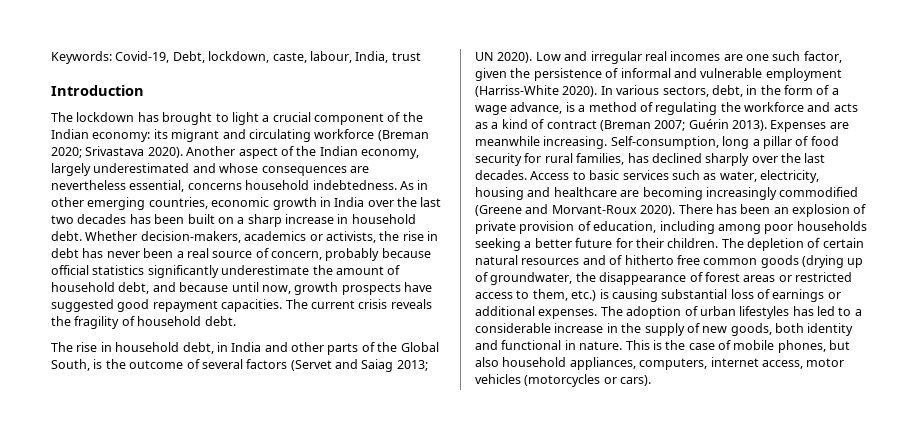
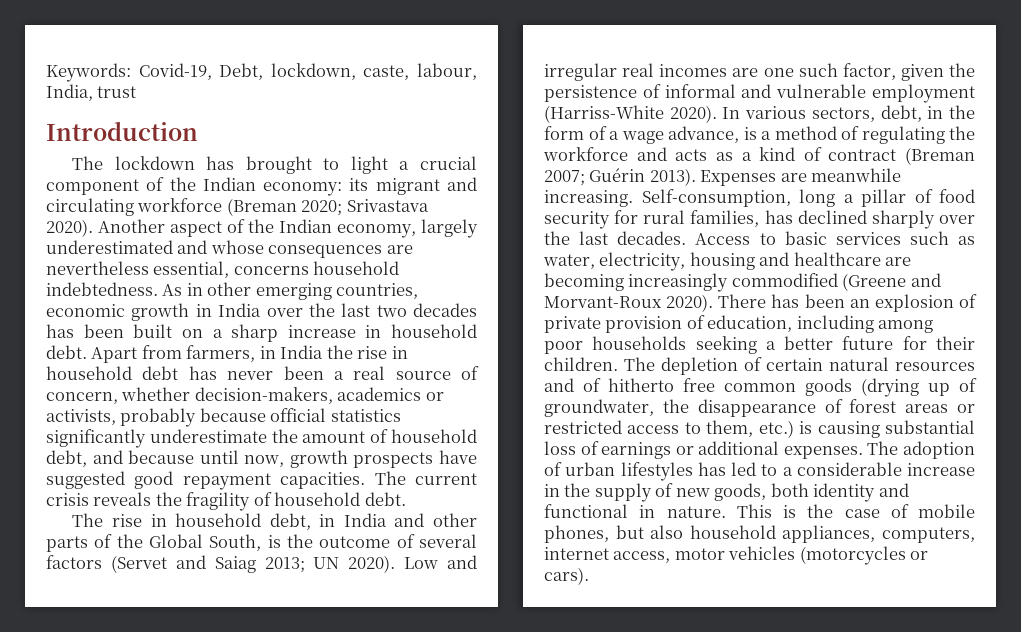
- Whether decision-makers, academics or activists, the rise in debt has never been a real source of concern, probably because official statistics significantly underestimate the amount of household debt, and because until now, growth prospects have suggested good repayment capacities.
+ Apart from farmers, in India the rise in household debt has never been a real source of concern, whether decision-makers, academics or activists, probably because official statistics significantly underestimate the amount of household debt, and because until now, growth prospects have suggested good repayment capacities.

